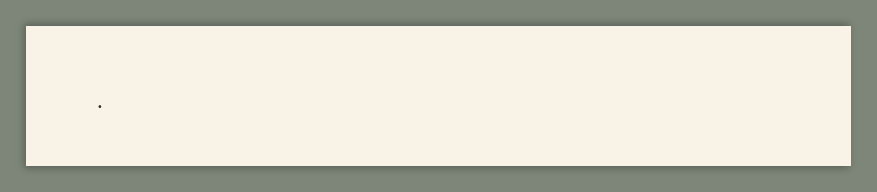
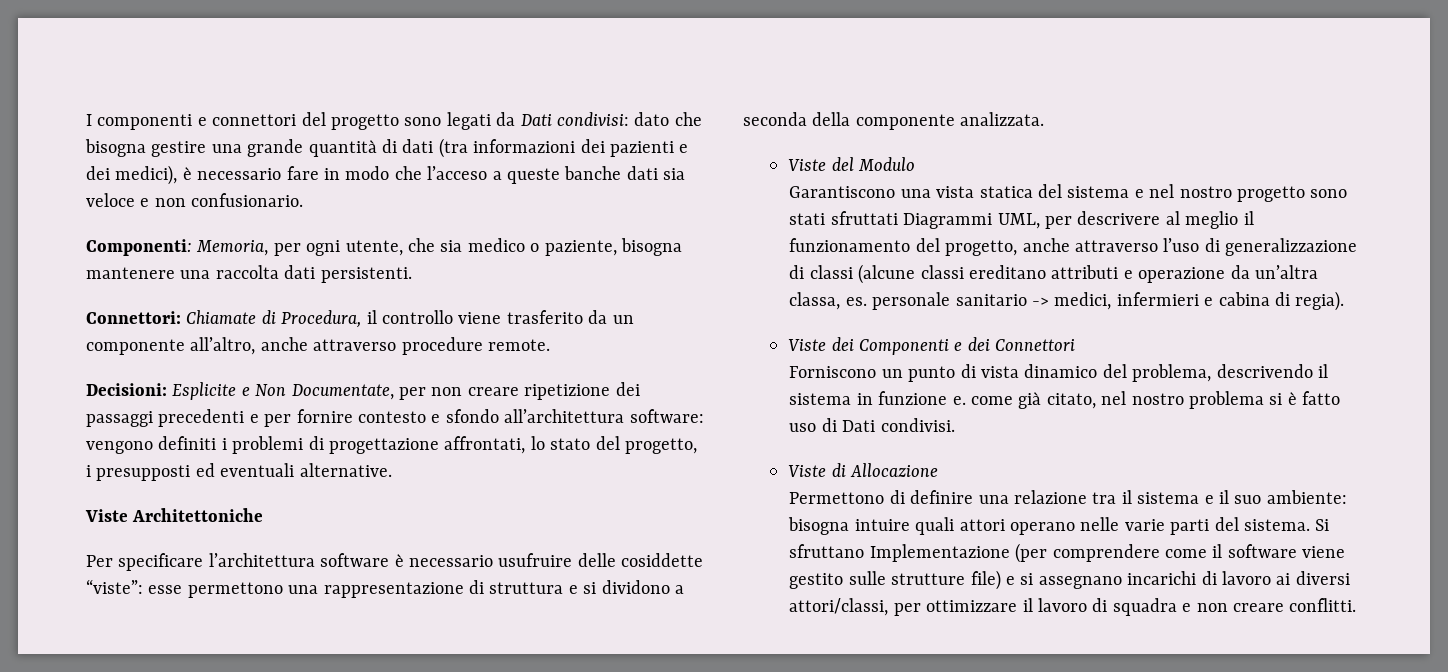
- .
+ I componenti e connettori del progetto sono legati da Dati condivisi: dato che bisogna gestire una grande quantità di dati (tra informazioni dei pazienti e dei medici), è necessario fare in modo che l’acceso a queste banche dati sia veloce e non confusionario.
+ Componenti: Memoria, per ogni utente, che sia medico o paziente, bisogna mantenere una raccolta dati persistenti.
+ Connettori: Chiamate di Procedura, il controllo viene trasferito da un componente all’altro, anche attraverso procedure remote.
+ Decisioni: Esplicite e Non Documentate, per non creare ripetizione dei passaggi precedenti e per fornire contesto e sfondo all’architettura software: vengono definiti i problemi di progettazione affrontati, lo stato del progetto, i presupposti ed eventuali alternative.
+ Viste Architettoniche
+ Per specificare l’architettura software è necessario usufruire delle cosiddette “viste”: esse permettono una rappresentazione di struttura e si dividono a seconda della componente analizzata.
+ Viste del Modulo
+ Garantiscono una vista statica del sistema e nel nostro progetto sono stati sfruttati Diagrammi UML, per descrivere al meglio il funzionamento del progetto, anche attraverso l’uso di generalizzazione di classi (alcune classi ereditano attributi e operazione da un’altra classa, es. personale sanitario -> medici, infermieri e cabina di regia).
+ Viste dei Componenti e dei Connettori
+ Forniscono un punto di vista dinamico del problema, descrivendo il sistema in funzione e. come già citato, nel nostro problema si è fatto uso di Dati condivisi.
+ Viste di Allocazione
+ Permettono di definire una relazione tra il sistema e il suo ambiente: bisogna intuire quali attori operano nelle varie parti del sistema. Si sfruttano Implementazione (per comprendere come il software viene gestito sulle strutture file) e si assegnano incarichi di lavoro ai diversi attori/classi, per ottimizzare il lavoro di squadra e non creare conflitti.

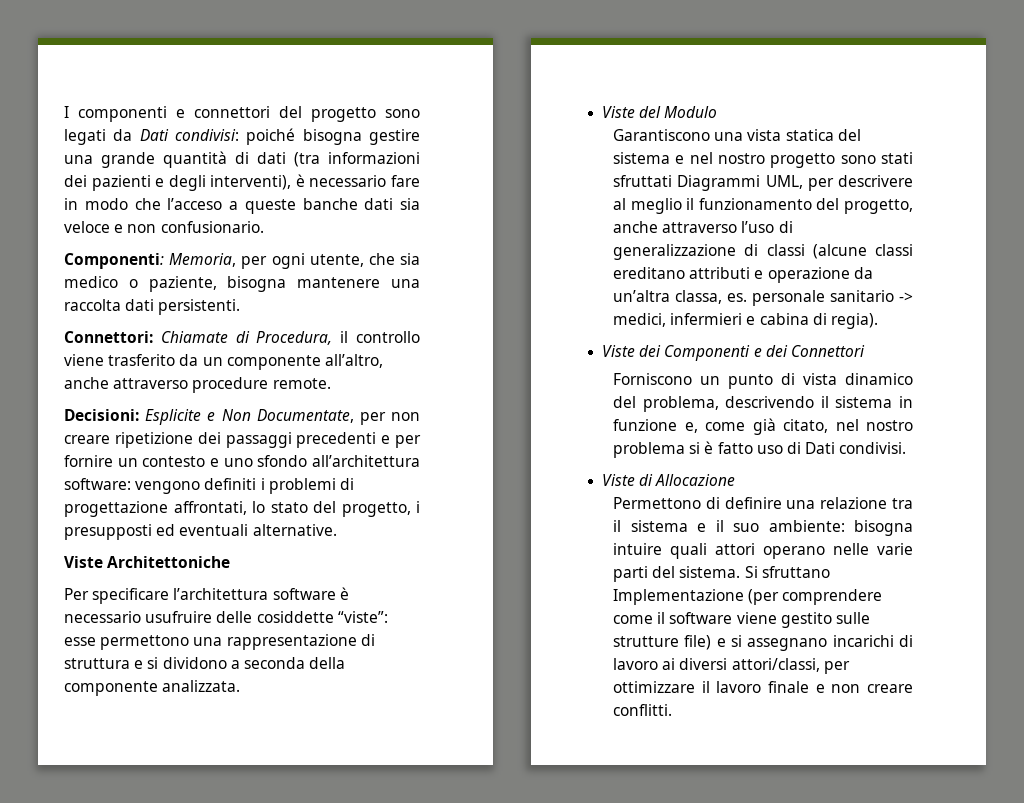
- I componenti e connettori del progetto sono legati da Dati condivisi: dato che bisogna gestire una grande quantità di dati (tra informazioni dei pazienti e dei medici), è necessario fare in modo che l’acceso a queste banche dati sia veloce e non confusionario.
+ I componenti e connettori del progetto sono legati da Dati condivisi: poiché bisogna gestire una grande quantità di dati (tra informazioni dei pazienti e degli interventi), è necessario fare in modo che l’acceso a queste banche dati sia veloce e non confusionario.
- Decisioni: Esplicite e Non Documentate, per non creare ripetizione dei passaggi precedenti e per fornire contesto e sfondo all’architettura software: vengono definiti i problemi di progettazione affrontati, lo stato del progetto, i presupposti ed eventuali alternative.
+ Decisioni: Esplicite e Non Documentate, per non creare ripetizione dei passaggi precedenti e per fornire un contesto e uno sfondo all’architettura software: vengono definiti i problemi di progettazione affrontati, lo stato del progetto, i presupposti ed eventuali alternative.
- Forniscono un punto di vista dinamico del problema, descrivendo il sistema in funzione e. come già citato, nel nostro problema si è fatto uso di Dati condivisi.
+ Forniscono un punto di vista dinamico del problema, descrivendo il sistema in funzione e, come già citato, nel nostro problema si è fatto uso di Dati condivisi.
- Si sfruttano Implementazione (per comprendere come il software viene gestito sulle strutture file) e si assegnano incarichi di lavoro ai diversi attori/classi, per ottimizzare il lavoro di squadra e non creare conflitti.
+ Si sfruttano Implementazione (per comprendere come il software viene gestito sulle strutture file) e si assegnano incarichi di lavoro ai diversi attori/classi, per ottimizzare il lavoro finale e non creare conflitti.

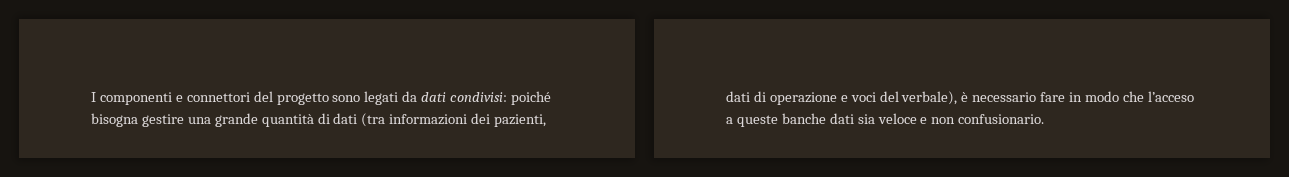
- I componenti e connettori del progetto sono legati da Dati condivisi: poiché bisogna gestire una grande quantità di dati (tra informazioni dei pazienti e degli interventi), è necessario fare in modo che l’acceso a queste banche dati sia veloce e non confusionario.
+ I componenti e connettori del progetto sono legati da dati condivisi: poiché bisogna gestire una grande quantità di dati (tra informazioni dei pazienti, dati di operazione e voci del verbale), è necessario fare in modo che l’acceso a queste banche dati sia veloce e non confusionario.
- Componenti: Memoria, per ogni utente, che sia medico o paziente, bisogna mantenere una raccolta dati persistenti.
- Connettori: Chiamate di Procedura, il controllo viene trasferito da un componente all’altro, anche attraverso procedure remote.
- Decisioni: Esplicite e Non Documentate, per non creare ripetizione dei passaggi precedenti e per fornire un contesto e uno sfondo all’architettura software: vengono definiti i problemi di progettazione affrontati, lo stato del progetto, i presupposti ed eventuali alternative.
- Viste Architettoniche
- Per specificare l’architettura software è necessario usufruire delle cosiddette “viste”: esse permettono una rappresentazione di struttura e si dividono a seconda della componente analizzata.
- Viste del Modulo
- Garantiscono una vista statica del sistema e nel nostro progetto sono stati sfruttati Diagrammi UML, per descrivere al meglio il funzionamento del progetto, anche attraverso l’uso di generalizzazione di classi (alcune classi ereditano attributi e operazione da un’altra classa, es. personale sanitario -> medici, infermieri e cabina di regia).
- Viste dei Componenti e dei Connettori
- Forniscono un punto di vista dinamico del problema, descrivendo il sistema in funzione e, come già citato, nel nostro problema si è fatto uso di Dati condivisi.
- Viste di Allocazione
- Permettono di definire una relazione tra il sistema e il suo ambiente: bisogna intuire quali attori operano nelle varie parti del sistema. Si sfruttano Implementazione (per comprendere come il software viene gestito sulle strutture file) e si assegnano incarichi di lavoro ai diversi attori/classi, per ottimizzare il lavoro finale e non creare conflitti.

